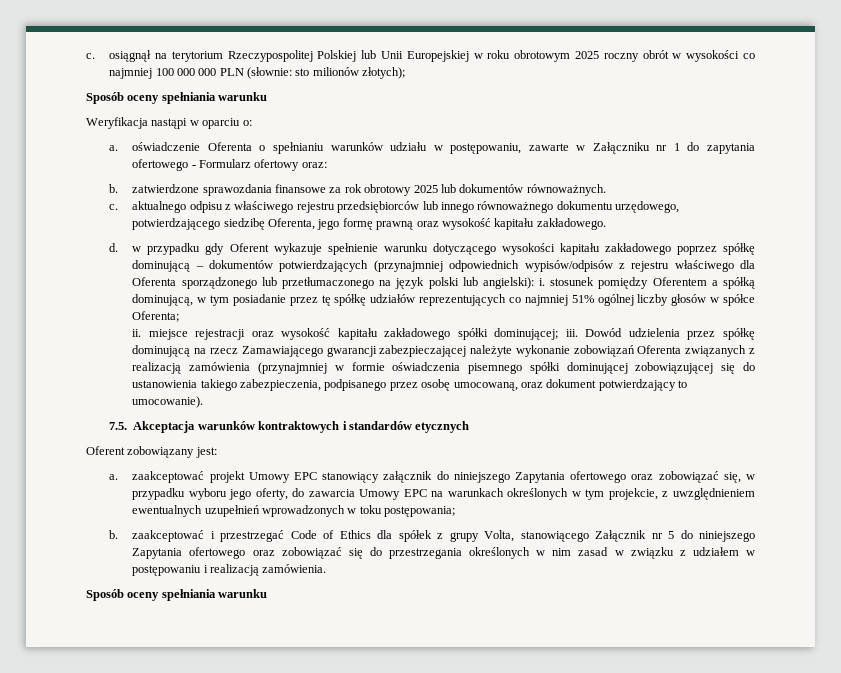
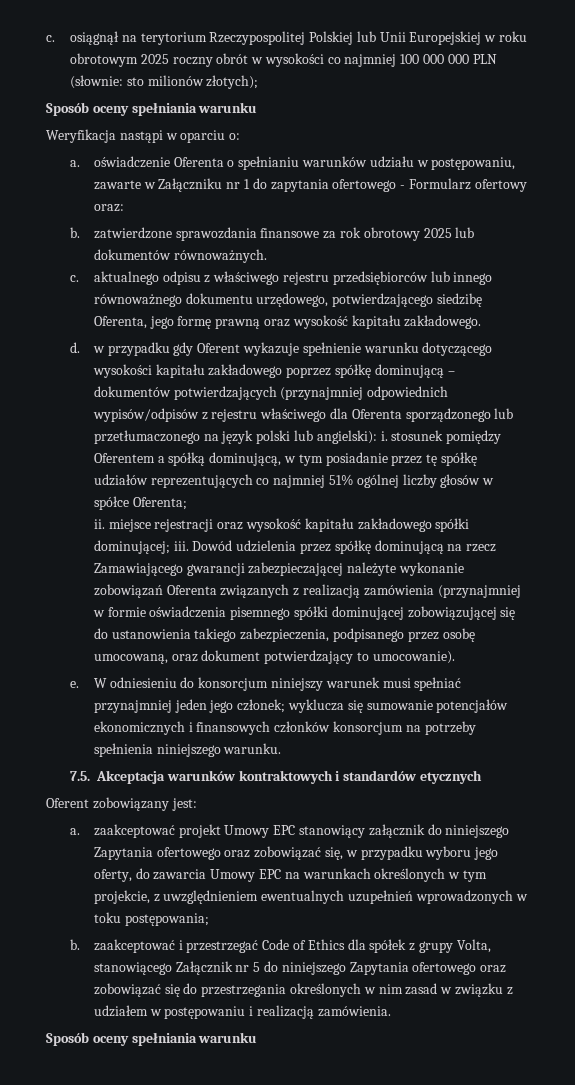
+ e. W odniesieniu do konsorcjum niniejszy warunek musi spełniać przynajmniej jeden jego członek; wyklucza się sumowanie potencjałów ekonomicznych i finansowych członków konsorcjum na potrzeby spełnienia niniejszego warunku.

